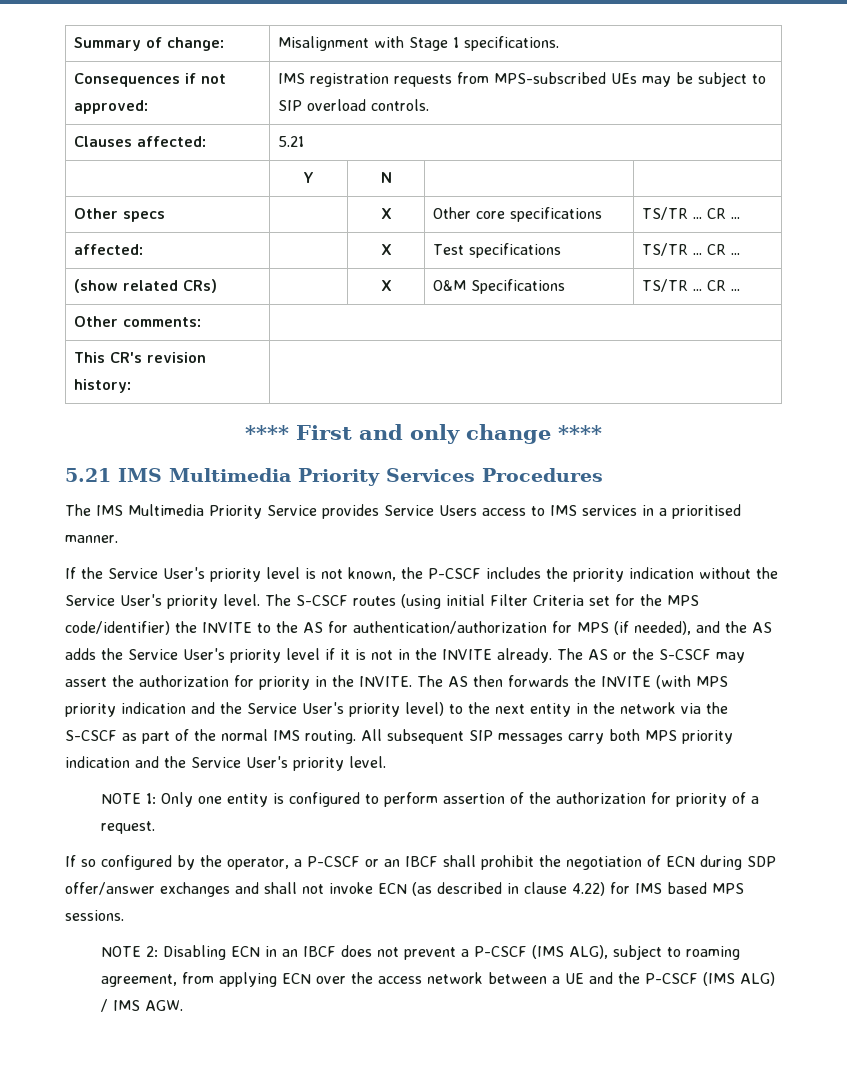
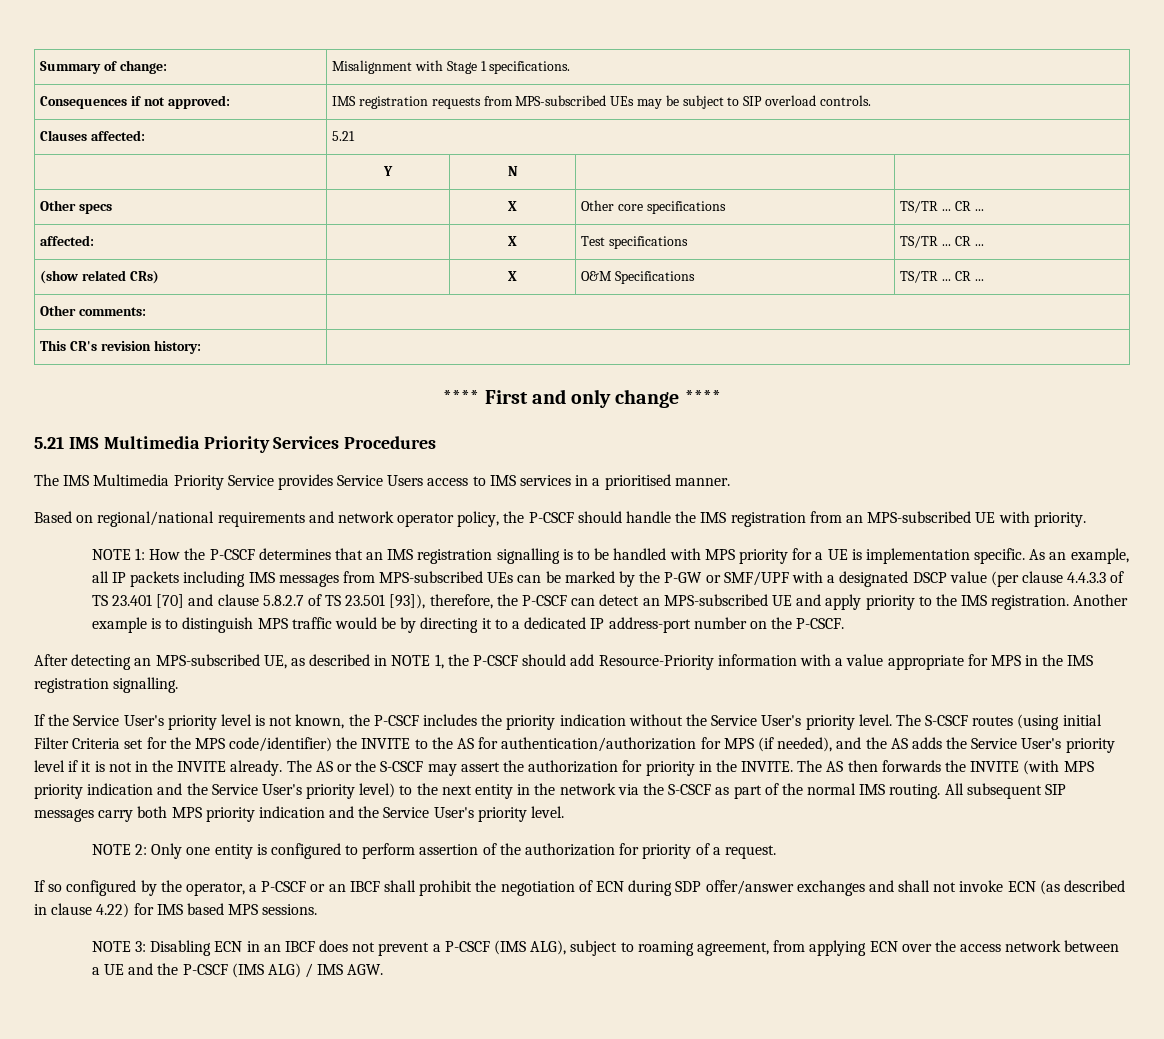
+ Based on regional/national requirements and network operator policy, the P-CSCF should handle the IMS registration from an MPS-subscribed UE with priority.
+ NOTE 1: How the P-CSCF determines that an IMS registration signalling is to be handled with MPS priority for a UE is implementation specific. As an example, all IP packets including IMS messages from MPS-subscribed UEs can be marked by the P-GW or SMF/UPF with a designated DSCP value (per clause 4.4.3.3 of TS 23.401 [70] and clause 5.8.2.7 of TS 23.501 [93]), therefore, the P-CSCF can detect an MPS-subscribed UE and apply priority to the IMS registration. Another example is to distinguish MPS traffic would be by directing it to a dedicated IP address-port number on the P-CSCF.
+ After detecting an MPS-subscribed UE, as described in NOTE 1, the P-CSCF should add Resource-Priority information with a value appropriate for MPS in the IMS registration signalling.
- NOTE 1: Only one entity is configured to perform assertion of the authorization for priority of a request.
+ NOTE 2: Only one entity is configured to perform assertion of the authorization for priority of a request.
- NOTE 2: Disabling ECN in an IBCF does not prevent a P-CSCF (IMS ALG), subject to roaming agreement, from applying ECN over the access network between a UE and the P-CSCF (IMS ALG) / IMS AGW.
+ NOTE 3: Disabling ECN in an IBCF does not prevent a P-CSCF (IMS ALG), subject to roaming agreement, from applying ECN over the access network between a UE and the P-CSCF (IMS ALG) / IMS AGW.

